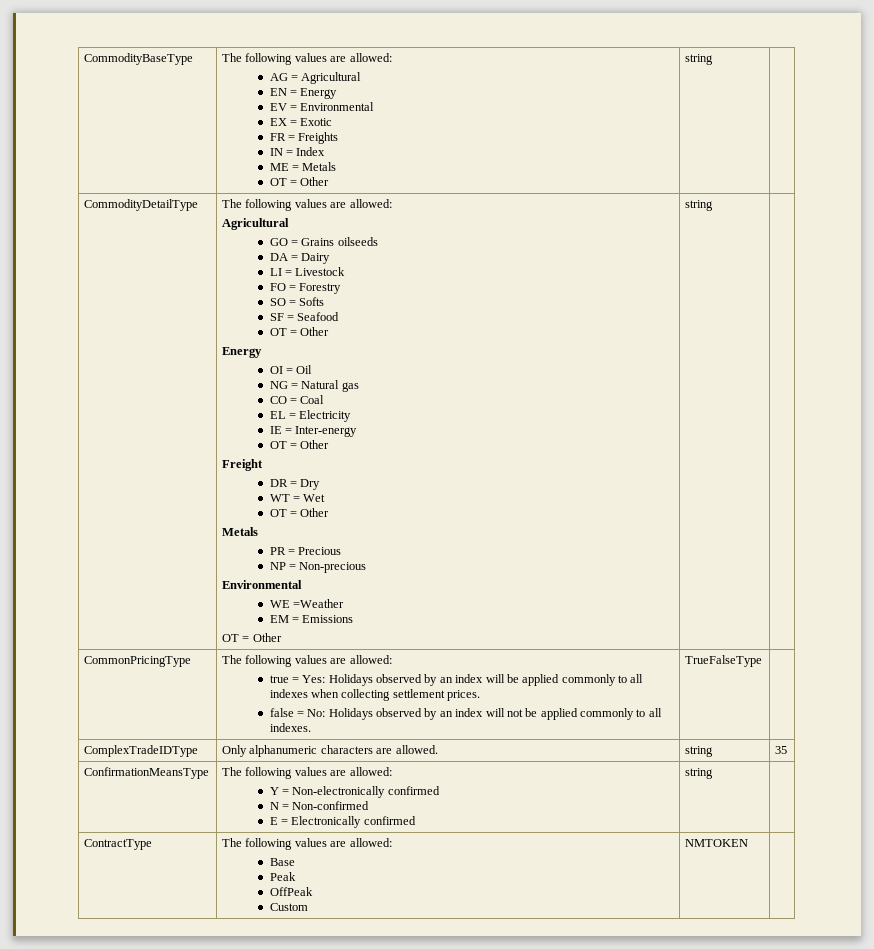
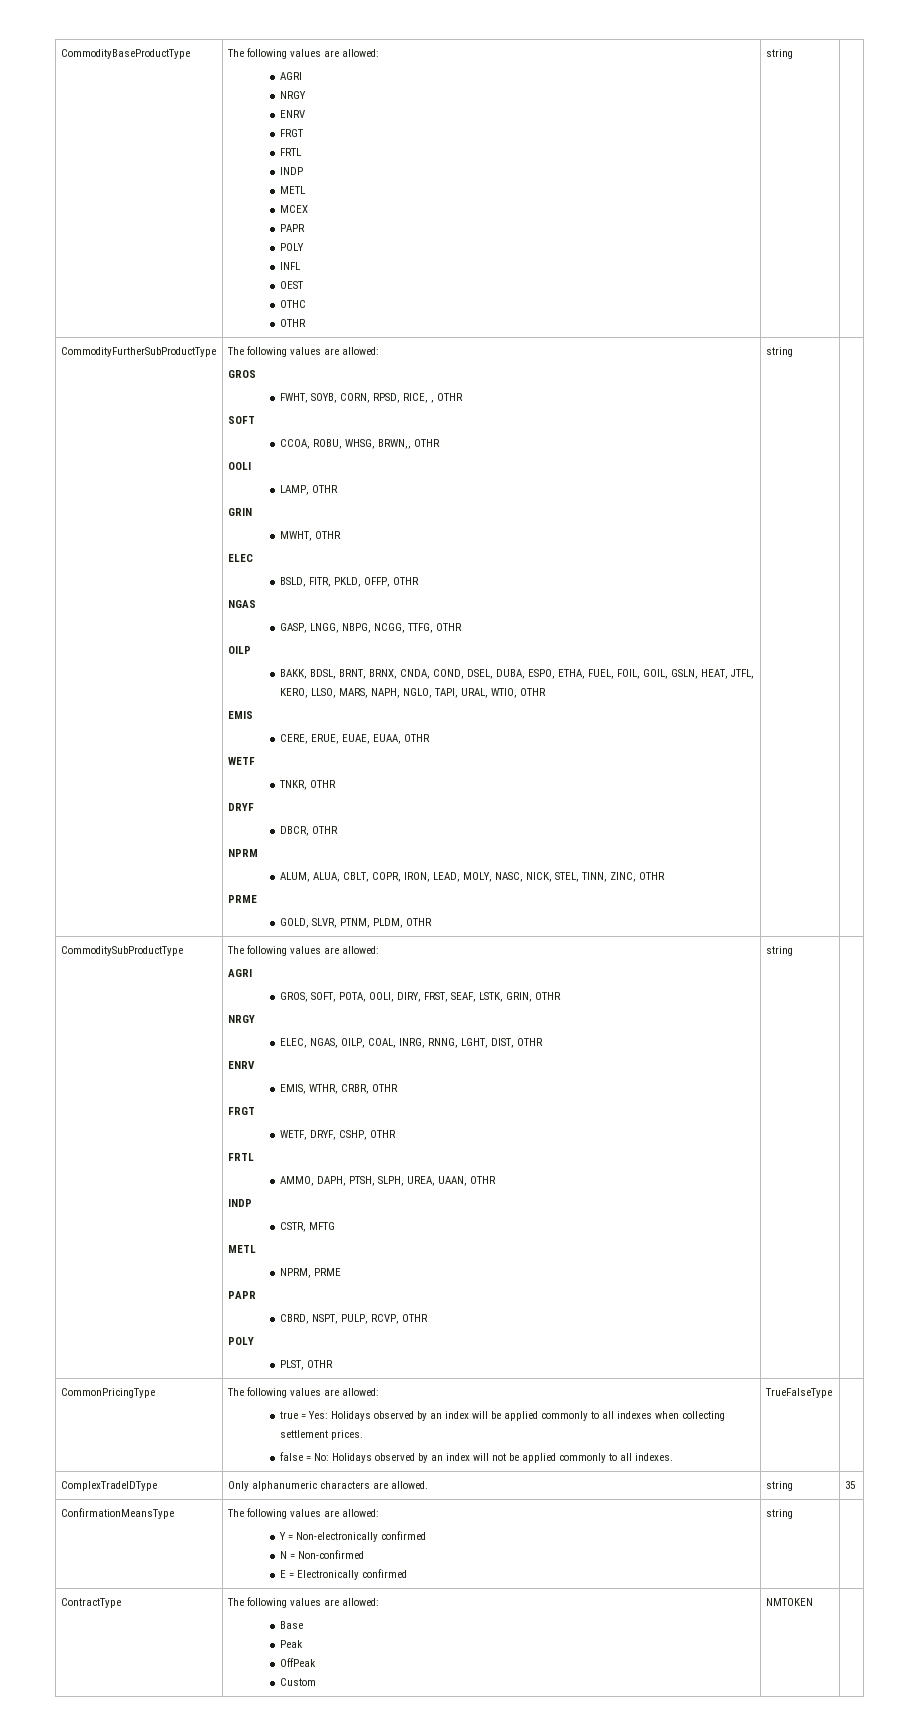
- CommodityBaseType | The following values are allowed:
- AG = Agricultural
- EN = Energy
- EV = Environmental
- EX = Exotic
- FR = Freights
- IN = Index
- ME = Metals
- OT = Other | string |
- CommodityDetailType | The following values are allowed:
- Agricultural
- GO = Grains oilseeds
- DA = Dairy
- LI = Livestock
- FO = Forestry
- SO = Softs
- SF = Seafood
- OT = Other
- Energy
- OI = Oil
- NG = Natural gas
- CO = Coal
- EL = Electricity
- IE = Inter-energy
- OT = Other
- Freight
- DR = Dry
- WT = Wet
- OT = Other
- Metals
- PR = Precious
- NP = Non-precious
- Environmental
- WE =Weather
- EM = Emissions
- OT = Other
+ CommodityBaseProductType | The following values are allowed:
+ AGRI
+ NRGY
+ ENRV
+ FRGT
+ FRTL
+ INDP
+ METL
+ MCEX
+ PAPR
+ POLY
+ INFL
+ OEST
+ OTHC
+ OTHR | string |
+ CommodityFurtherSubProductType | The following values are allowed:
+ GROS
+ FWHT, SOYB, CORN, RPSD, RICE, , OTHR
+ SOFT
+ CCOA, ROBU, WHSG, BRWN,, OTHR
+ OOLI
+ LAMP, OTHR
+ GRIN
+ MWHT, OTHR
+ ELEC
+ BSLD, FITR, PKLD, OFFP, OTHR
+ NGAS
+ GASP, LNGG, NBPG, NCGG, TTFG, OTHR
+ OILP
+ BAKK, BDSL, BRNT, BRNX, CNDA, COND, DSEL, DUBA, ESPO, ETHA, FUEL, FOIL, GOIL, GSLN, HEAT, JTFL, KERO, LLSO, MARS, NAPH, NGLO, TAPI, URAL, WTIO, OTHR
+ EMIS
+ CERE, ERUE, EUAE, EUAA, OTHR
+ WETF
+ TNKR, OTHR
+ DRYF
+ DBCR, OTHR
+ NPRM
+ ALUM, ALUA, CBLT, COPR, IRON, LEAD, MOLY, NASC, NICK, STEL, TINN, ZINC, OTHR
+ PRME
+ GOLD, SLVR, PTNM, PLDM, OTHR | string |
+ CommoditySubProductType | The following values are allowed:
+ AGRI
+ GROS, SOFT, POTA, OOLI, DIRY, FRST, SEAF, LSTK, GRIN, OTHR
+ NRGY
+ ELEC, NGAS, OILP, COAL, INRG, RNNG, LGHT, DIST, OTHR
+ ENRV
+ EMIS, WTHR, CRBR, OTHR
+ FRGT
+ WETF, DRYF, CSHP, OTHR
+ FRTL
+ AMMO, DAPH, PTSH, SLPH, UREA, UAAN, OTHR
+ INDP
+ CSTR, MFTG
+ METL
+ NPRM, PRME
+ PAPR
+ CBRD, NSPT, PULP, RCVP, OTHR
+ POLY
+ PLST, OTHR

